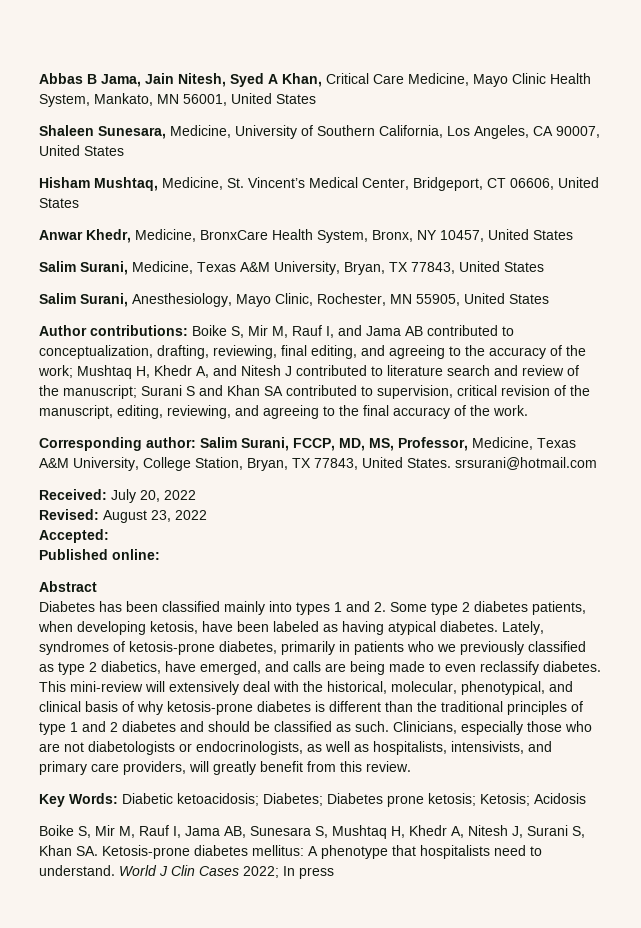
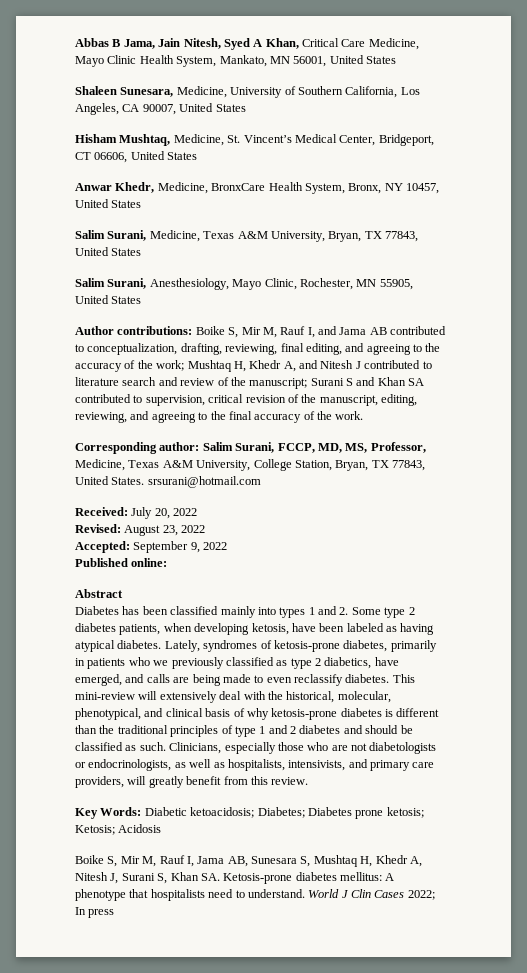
- Accepted:
+ Accepted: September 9, 2022

